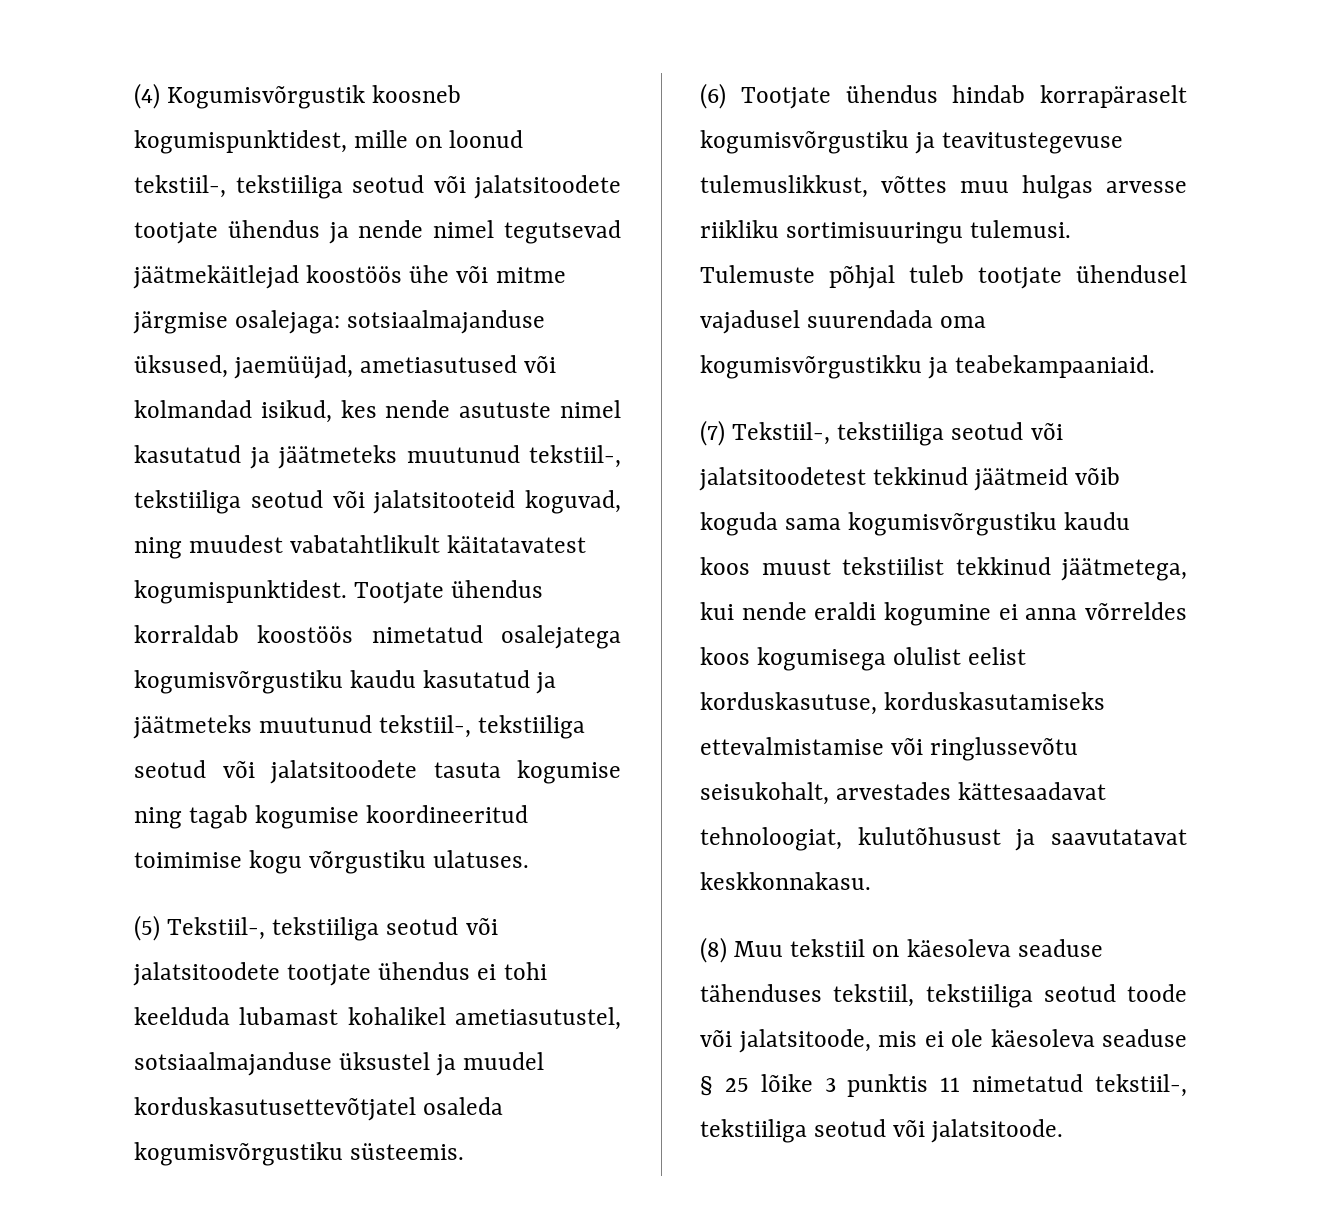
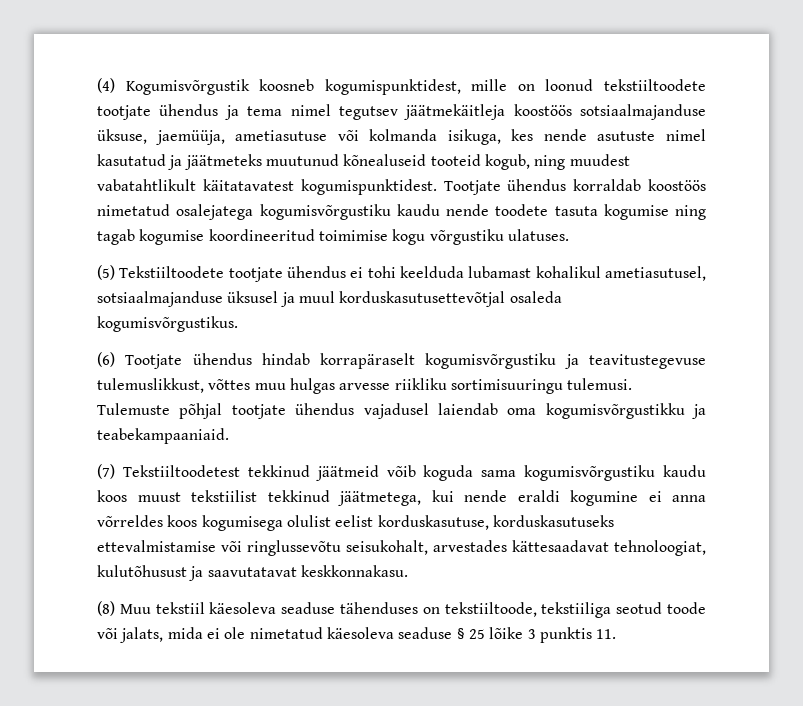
- (4) Kogumisvõrgustik koosneb kogumispunktidest, mille on loonud tekstiil-, tekstiiliga seotud või jalatsitoodete tootjate ühendus ja nende nimel tegutsevad jäätmekäitlejad koostöös ühe või mitme järgmise osalejaga: sotsiaalmajanduse üksused, jaemüüjad, ametiasutused või kolmandad isikud, kes nende asutuste nimel kasutatud ja jäätmeteks muutunud tekstiil-, tekstiiliga seotud või jalatsitooteid koguvad, ning muudest vabatahtlikult käitatavatest kogumispunktidest.
+ (4) Kogumisvõrgustik koosneb kogumispunktidest, mille on loonud tekstiiltoodete tootjate ühendus ja tema nimel tegutsev jäätmekäitleja koostöös sotsiaalmajanduse üksuse, jaemüüja, ametiasutuse või kolmanda isikuga, kes nende asutuste nimel kasutatud ja jäätmeteks muutunud kõnealuseid tooteid kogub, ning muudest vabatahtlikult käitatavatest kogumispunktidest.
- Tootjate ühendus korraldab koostöös nimetatud osalejatega kogumisvõrgustiku kaudu kasutatud ja jäätmeteks muutunud tekstiil-, tekstiiliga seotud või jalatsitoodete tasuta kogumise ning tagab kogumise koordineeritud toimimise kogu võrgustiku ulatuses.
+ Tootjate ühendus korraldab koostöös nimetatud osalejatega kogumisvõrgustiku kaudu nende toodete tasuta kogumise ning tagab kogumise koordineeritud toimimise kogu võrgustiku ulatuses.
- (5) Tekstiil-, tekstiiliga seotud või jalatsitoodete tootjate ühendus ei tohi keelduda lubamast kohalikel ametiasutustel, sotsiaalmajanduse üksustel ja muudel korduskasutusettevõtjatel osaleda kogumisvõrgustiku süsteemis.
+ (5) Tekstiiltoodete tootjate ühendus ei tohi keelduda lubamast kohalikul ametiasutusel, sotsiaalmajanduse üksusel ja muul korduskasutusettevõtjal osaleda kogumisvõrgustikus.
- Tulemuste põhjal tuleb tootjate ühendusel vajadusel suurendada oma kogumisvõrgustikku ja teabekampaaniaid.
+ Tulemuste põhjal tootjate ühendus vajadusel laiendab oma kogumisvõrgustikku ja teabekampaaniaid.
- (7) Tekstiil-, tekstiiliga seotud või jalatsitoodetest tekkinud jäätmeid võib koguda sama kogumisvõrgustiku kaudu koos muust tekstiilist tekkinud jäätmetega, kui nende eraldi kogumine ei anna võrreldes koos kogumisega olulist eelist korduskasutuse, korduskasutamiseks ettevalmistamise või ringlussevõtu seisukohalt, arvestades kättesaadavat tehnoloogiat, kulutõhusust ja saavutatavat keskkonnakasu.
+ (7) Tekstiiltoodetest tekkinud jäätmeid võib koguda sama kogumisvõrgustiku kaudu koos muust tekstiilist tekkinud jäätmetega, kui nende eraldi kogumine ei anna võrreldes koos kogumisega olulist eelist korduskasutuse, korduskasutuseks ettevalmistamise või ringlussevõtu seisukohalt, arvestades kättesaadavat tehnoloogiat, kulutõhusust ja saavutatavat keskkonnakasu.
- (8) Muu tekstiil on käesoleva seaduse tähenduses tekstiil, tekstiiliga seotud toode või jalatsitoode, mis ei ole käesoleva seaduse § 25 lõike 3 punktis 11 nimetatud tekstiil-, tekstiiliga seotud või jalatsitoode.
+ (8) Muu tekstiil käesoleva seaduse tähenduses on tekstiiltoode, tekstiiliga seotud toode või jalats, mida ei ole nimetatud käesoleva seaduse § 25 lõike 3 punktis 11.

